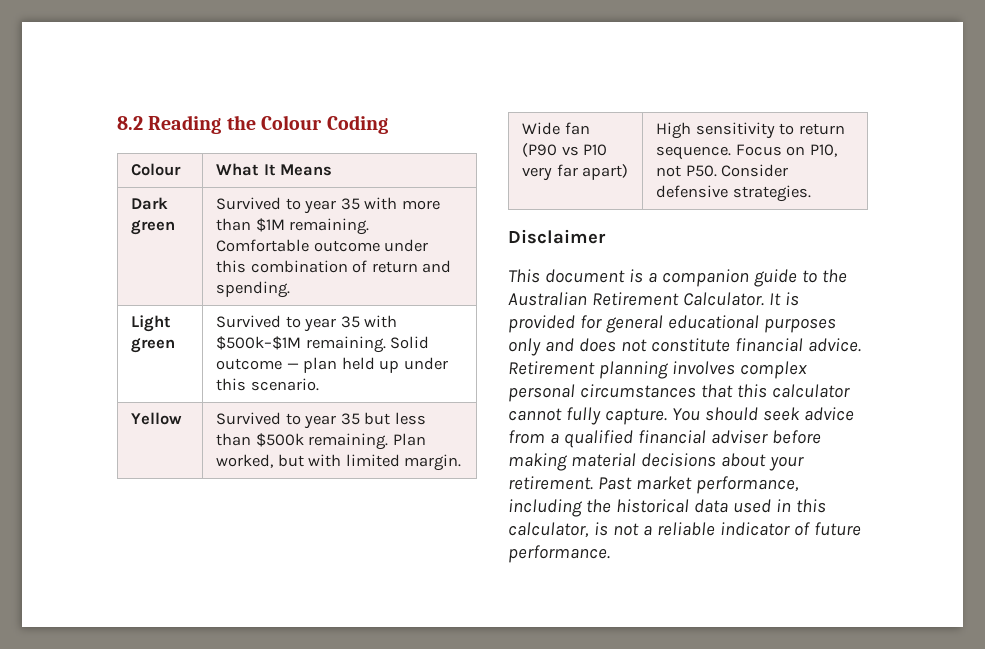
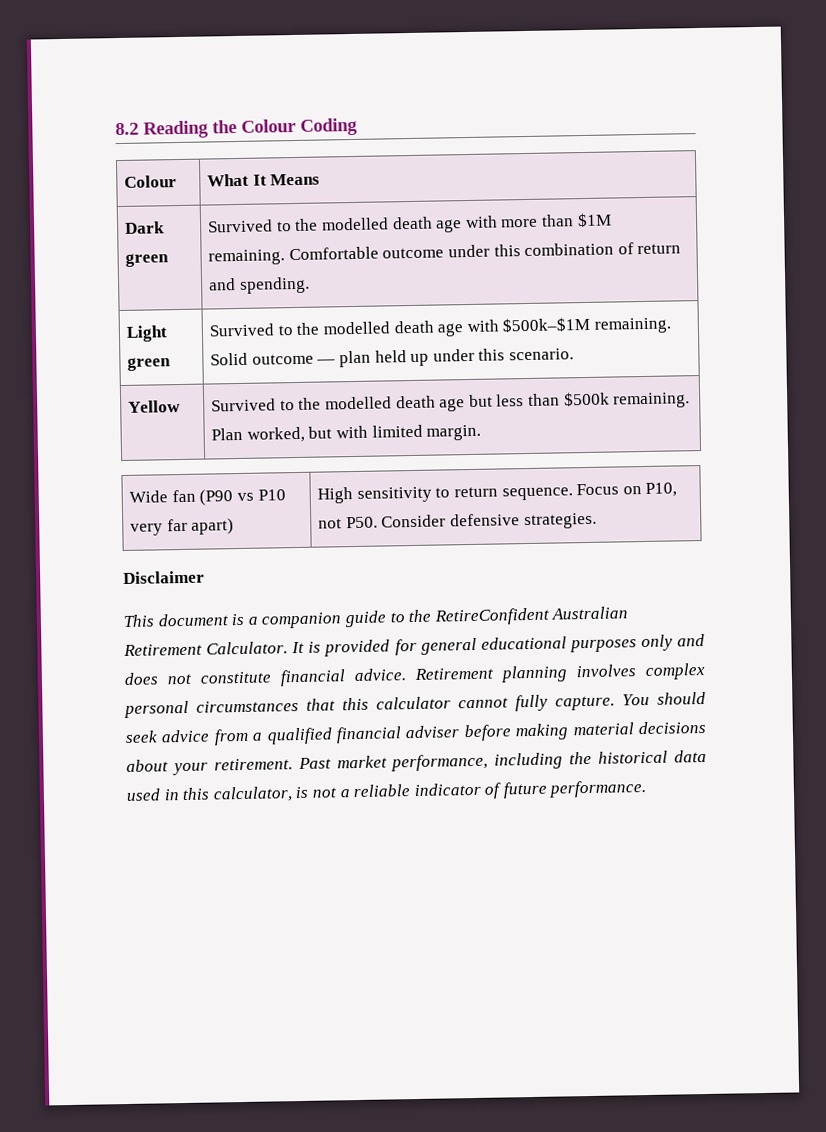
- Dark green | Survived to year 35 with more than $1M remaining. Comfortable outcome under this combination of return and spending.
+ Dark green | Survived to the modelled death age with more than $1M remaining. Comfortable outcome under this combination of return and spending.
- Light green | Survived to year 35 with $500k–$1M remaining. Solid outcome — plan held up under this scenario.
+ Light green | Survived to the modelled death age with $500k–$1M remaining. Solid outcome — plan held up under this scenario.
- Yellow | Survived to year 35 but less than $500k remaining. Plan worked, but with limited margin.
+ Yellow | Survived to the modelled death age but less than $500k remaining. Plan worked, but with limited margin.
- This document is a companion guide to the Australian Retirement Calculator.
+ This document is a companion guide to the RetireConfident Australian Retirement Calculator.

